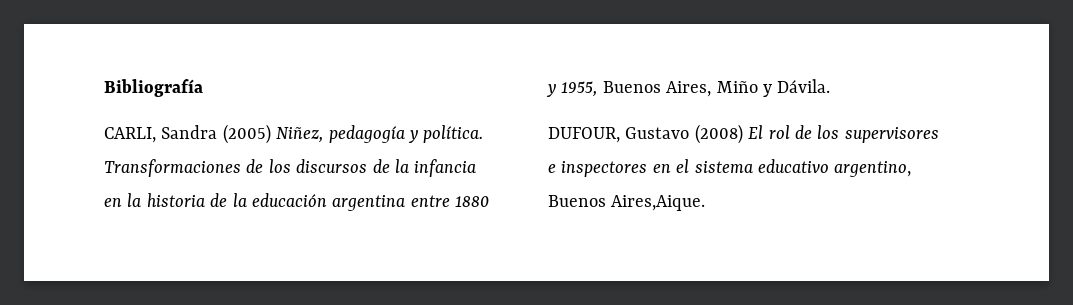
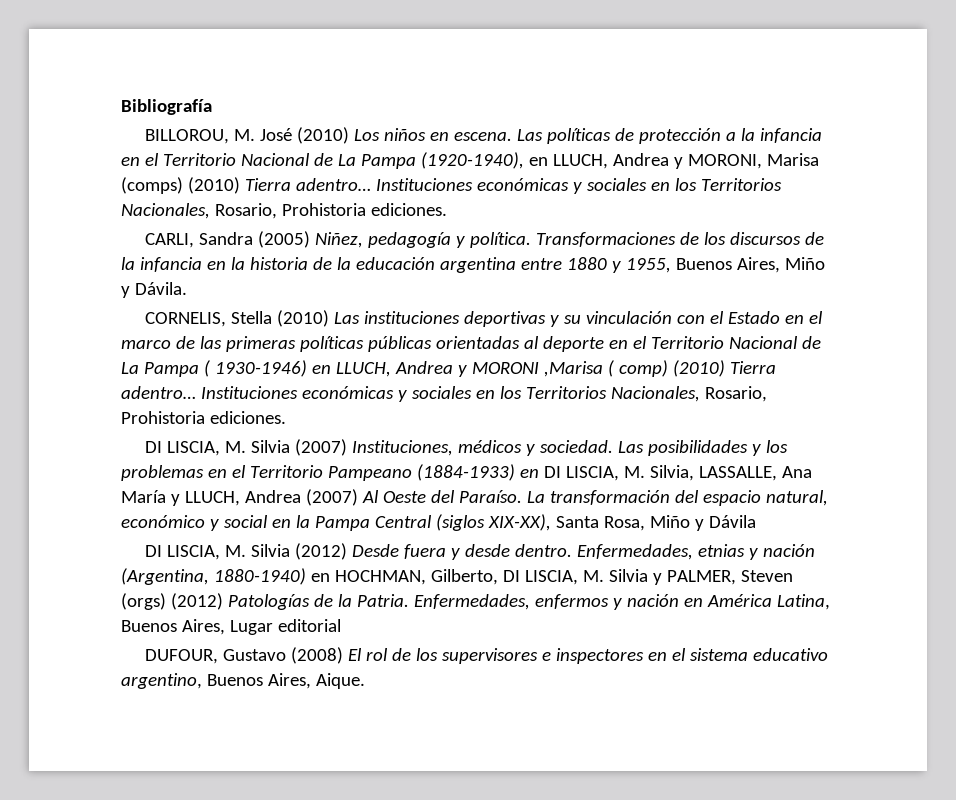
+ BILLOROU, M. José (2010) Los niños en escena. Las políticas de protección a la infancia en el Territorio Nacional de La Pampa (1920-1940), en LLUCH, Andrea y MORONI, Marisa (comps) (2010) Tierra adentro… Instituciones económicas y sociales en los Territorios Nacionales, Rosario, Prohistoria ediciones.
+ CORNELIS, Stella (2010) Las instituciones deportivas y su vinculación con el Estado en el marco de las primeras políticas públicas orientadas al deporte en el Territorio Nacional de La Pampa ( 1930-1946) en LLUCH, Andrea y MORONI ,Marisa ( comp) (2010) Tierra adentro… Instituciones económicas y sociales en los Territorios Nacionales, Rosario, Prohistoria ediciones.
+ DI LISCIA, M. Silvia (2007) Instituciones, médicos y sociedad. Las posibilidades y los problemas en el Territorio Pampeano (1884-1933) en DI LISCIA, M. Silvia, LASSALLE, Ana María y LLUCH, Andrea (2007) Al Oeste del Paraíso. La transformación del espacio natural, económico y social en la Pampa Central (siglos XIX-XX), Santa Rosa, Miño y Dávila
+ DI LISCIA, M. Silvia (2012) Desde fuera y desde dentro. Enfermedades, etnias y nación (Argentina, 1880-1940) en HOCHMAN, Gilberto, DI LISCIA, M. Silvia y PALMER, Steven (orgs) (2012) Patologías de la Patria. Enfermedades, enfermos y nación en América Latina, Buenos Aires, Lugar editorial
- DUFOUR, Gustavo (2008) El rol de los supervisores e inspectores en el sistema educativo argentino, Buenos Aires,Aique.
+ DUFOUR, Gustavo (2008) El rol de los supervisores e inspectores en el sistema educativo argentino, Buenos Aires, Aique.

